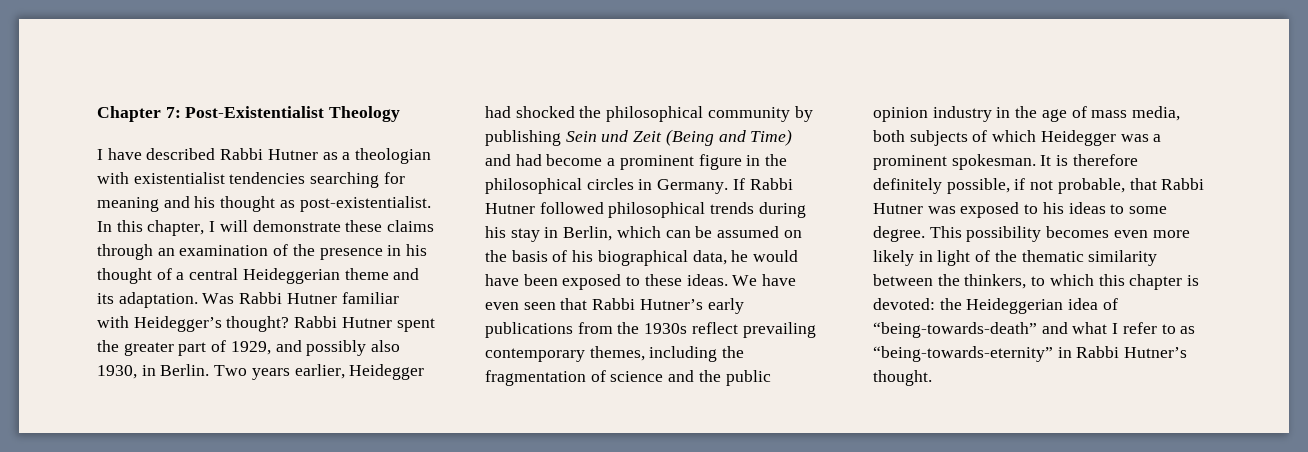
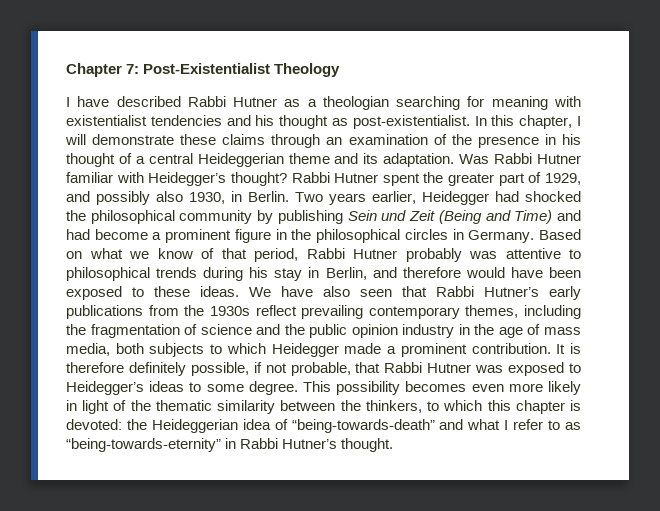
- I have described Rabbi Hutner as a theologian with existentialist tendencies searching for meaning and his thought as post-existentialist.
+ I have described Rabbi Hutner as a theologian searching for meaning with existentialist tendencies and his thought as post-existentialist.
- If Rabbi Hutner followed philosophical trends during his stay in Berlin, which can be assumed on the basis of his biographical data, he would have been exposed to these ideas.
+ Based on what we know of that period, Rabbi Hutner probably was attentive to philosophical trends during his stay in Berlin, and therefore would have been exposed to these ideas.
- We have even seen that Rabbi Hutner’s early publications from the 1930s reflect prevailing contemporary themes, including the fragmentation of science and the public opinion industry in the age of mass media, both subjects of which Heidegger was a prominent spokesman.
+ We have also seen that Rabbi Hutner’s early publications from the 1930s reflect prevailing contemporary themes, including the fragmentation of science and the public opinion industry in the age of mass media, both subjects to which Heidegger made a prominent contribution.
- It is therefore definitely possible, if not probable, that Rabbi Hutner was exposed to his ideas to some degree.
+ It is therefore definitely possible, if not probable, that Rabbi Hutner was exposed to Heidegger’s ideas to some degree.

